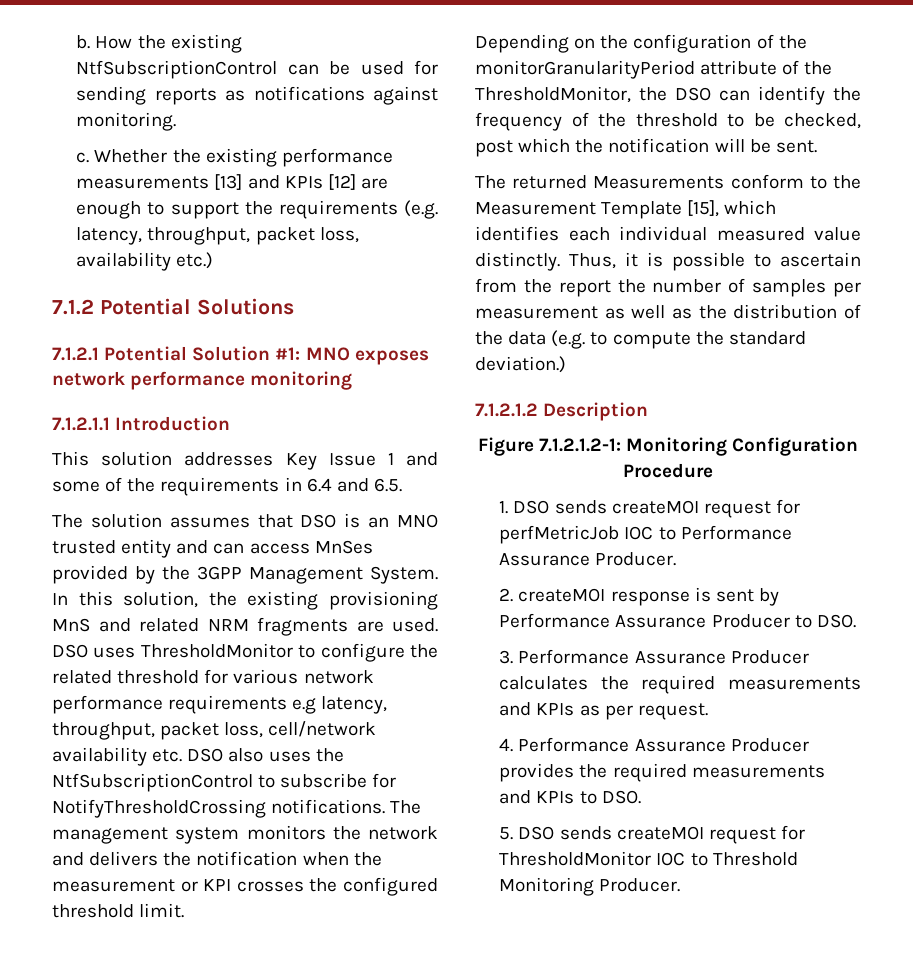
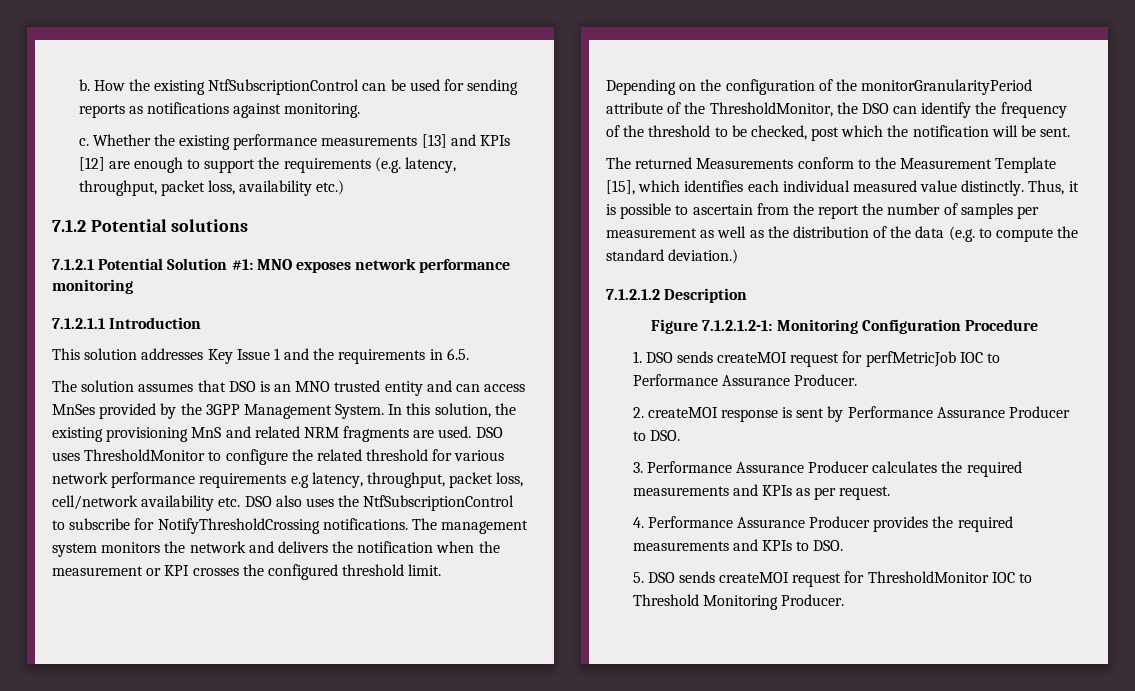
- 7.1.2 Potential Solutions
+ 7.1.2 Potential solutions
- This solution addresses Key Issue 1 and some of the requirements in 6.4 and 6.5.
+ This solution addresses Key Issue 1 and the requirements in 6.5.

